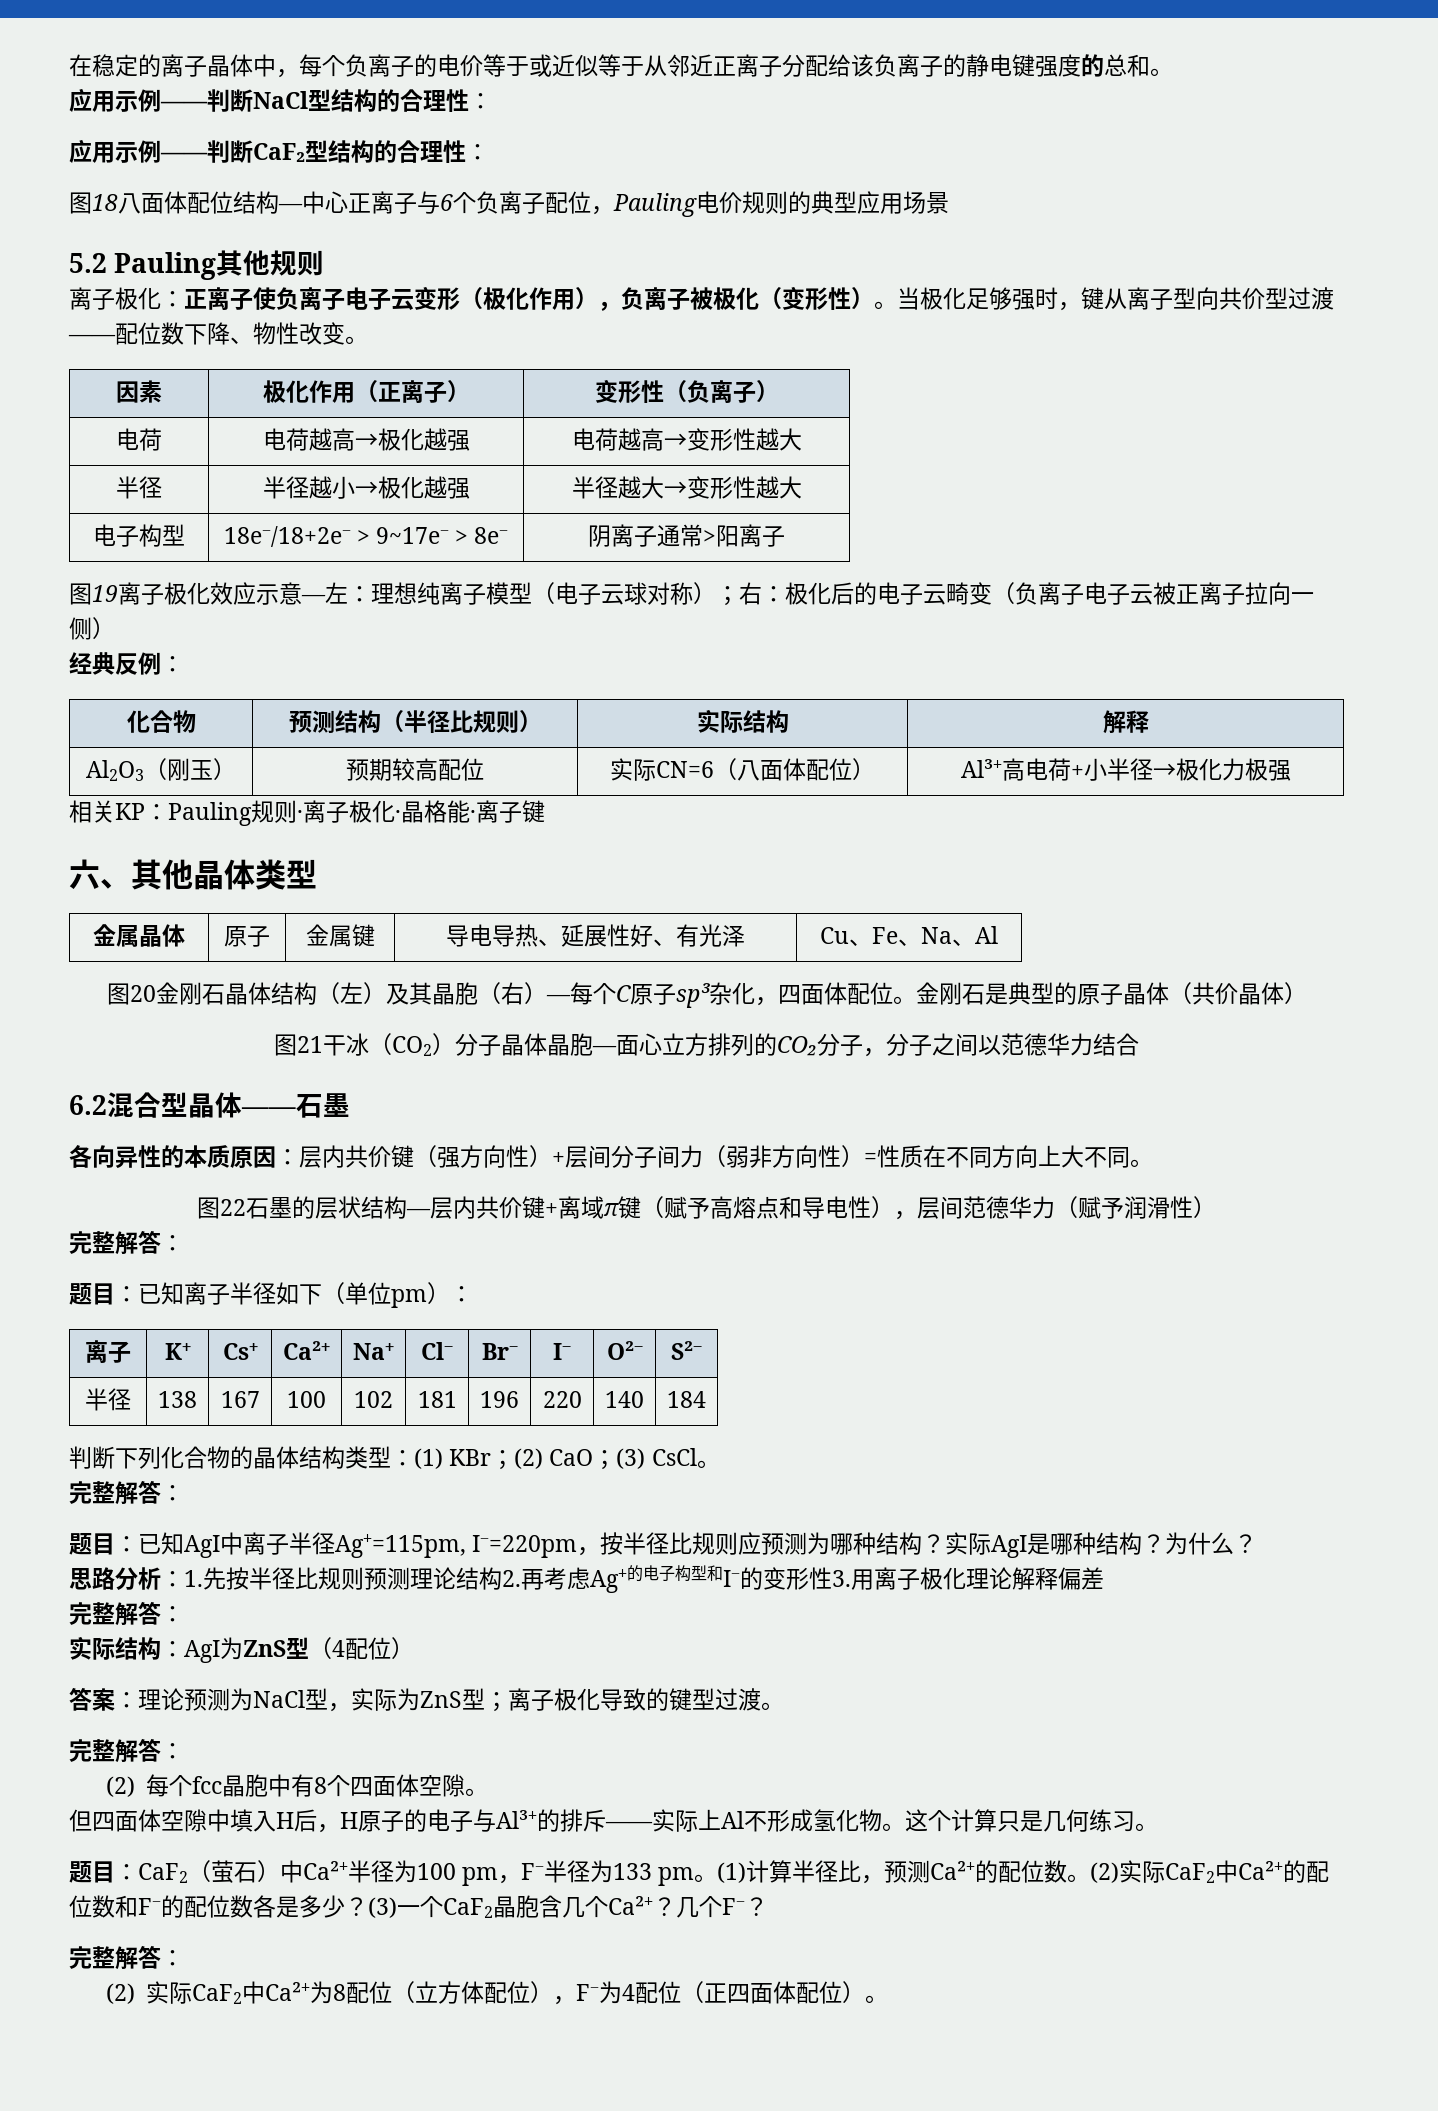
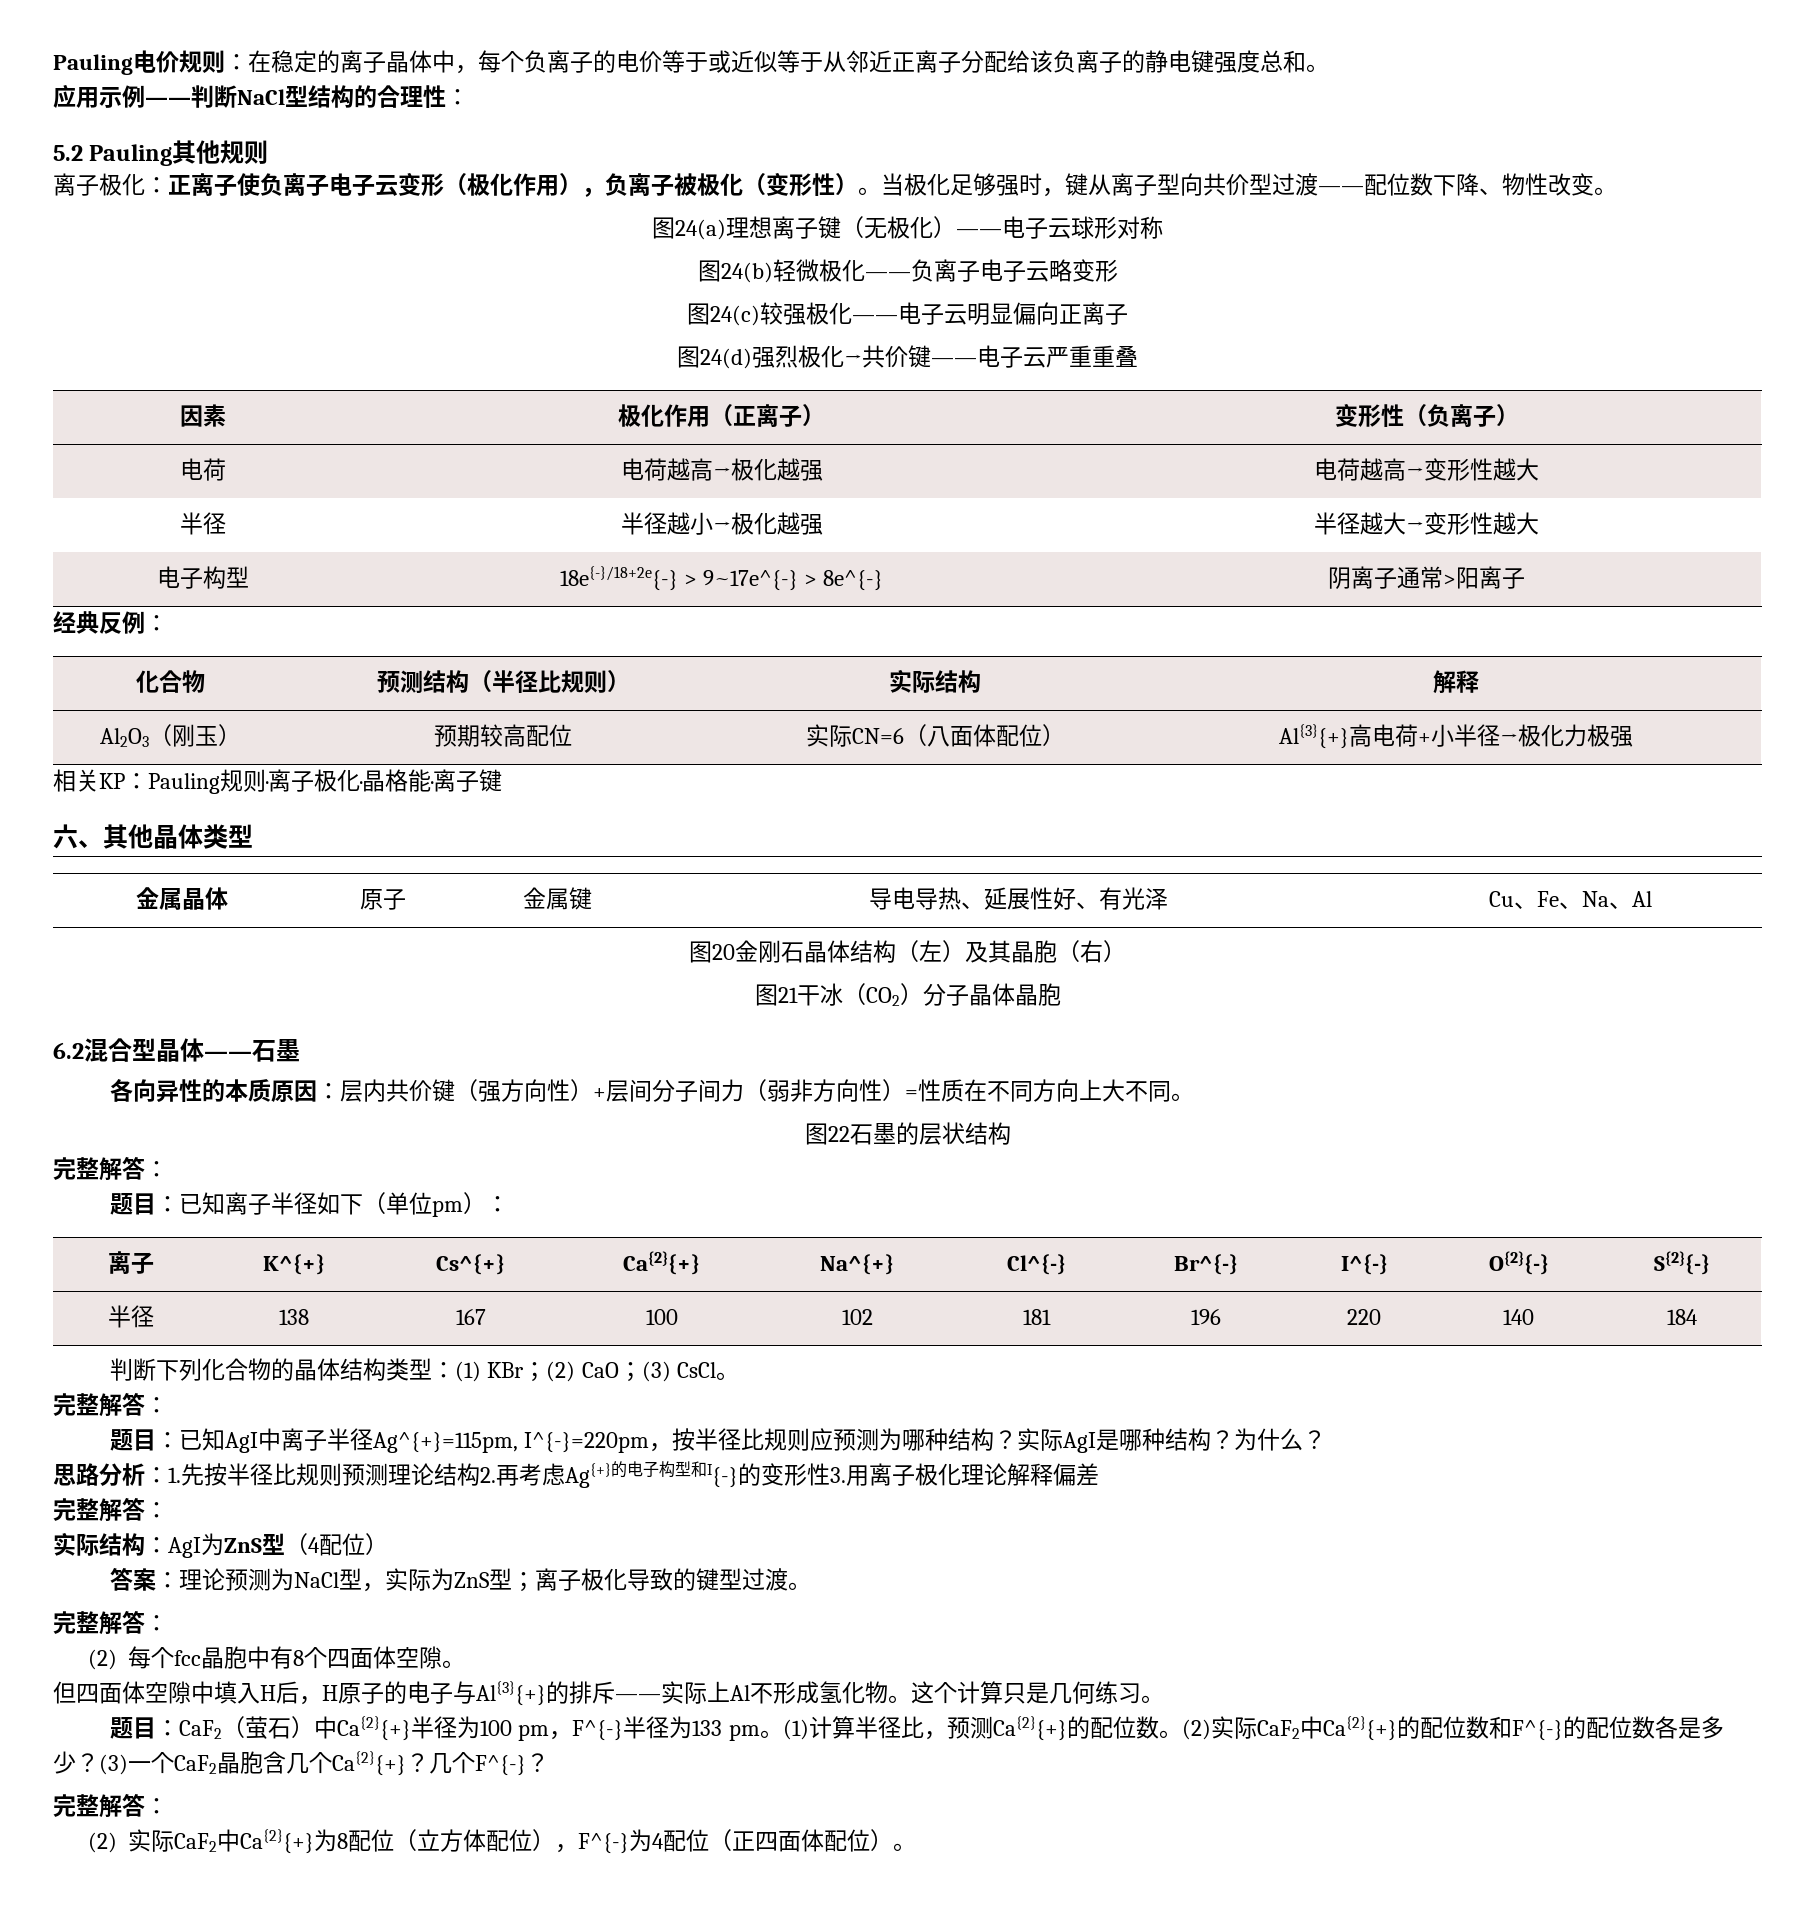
- 在稳定的离子晶体中，每个负离子的电价等于或近似等于从邻近正离子分配给该负离子的静电键强度的总和。
+ Pauling电价规则：在稳定的离子晶体中，每个负离子的电价等于或近似等于从邻近正离子分配给该负离子的静电键强度总和。
- 应用示例——判断CaF₂型结构的合理性：
- 图18八面体配位结构—中心正离子与6个负离子配位，Pauling电价规则的典型应用场景
+ 图24(a)理想离子键（无极化）——电子云球形对称
+ 图24(b)轻微极化——负离子电子云略变形
+ 图24(c)较强极化——电子云明显偏向正离子
+ 图24(d)强烈极化→共价键——电子云严重重叠
- 电子构型 | 18e⁻/18+2e⁻ > 9~17e⁻ > 8e⁻ | 阴离子通常>阳离子
+ 电子构型 | 18e{-}/18+2e{-} > 9~17e^{-} > 8e^{-} | 阴离子通常>阳离子
- 图19离子极化效应示意—左：理想纯离子模型（电子云球对称）；右：极化后的电子云畸变（负离子电子云被正离子拉向一侧）
- Al2O3（刚玉） | 预期较高配位 | 实际CN=6（八面体配位） | Al³⁺高电荷+小半径→极化力极强
+ Al2O3（刚玉） | 预期较高配位 | 实际CN=6（八面体配位） | Al{3}{+}高电荷+小半径→极化力极强
- 图20金刚石晶体结构（左）及其晶胞（右）—每个C原子sp³杂化，四面体配位。金刚石是典型的原子晶体（共价晶体）
+ 图20金刚石晶体结构（左）及其晶胞（右）
- 图21干冰（CO2）分子晶体晶胞—面心立方排列的CO₂分子，分子之间以范德华力结合
+ 图21干冰（CO2）分子晶体晶胞
- 图22石墨的层状结构—层内共价键+离域π键（赋予高熔点和导电性），层间范德华力（赋予润滑性）
+ 图22石墨的层状结构
- 离子 | K⁺ | Cs⁺ | Ca²⁺ | Na⁺ | Cl⁻ | Br⁻ | I⁻ | O²⁻ | S²⁻
+ 离子 | K^{+} | Cs^{+} | Ca{2}{+} | Na^{+} | Cl^{-} | Br^{-} | I^{-} | O{2}{-} | S{2}{-}
- 题目：已知AgI中离子半径Ag⁺=115pm, I⁻=220pm，按半径比规则应预测为哪种结构？
+ 题目：已知AgI中离子半径Ag^{+}=115pm, I^{-}=220pm，按半径比规则应预测为哪种结构？
- 思路分析：1.先按半径比规则预测理论结构2.再考虑Ag⁺的电子构型和I⁻的变形性3.用离子极化理论解释偏差
+ 思路分析：1.先按半径比规则预测理论结构2.再考虑Ag{+}的电子构型和I{-}的变形性3.用离子极化理论解释偏差
- 但四面体空隙中填入H后，H原子的电子与Al³⁺的排斥——实际上Al不形成氢化物。
+ 但四面体空隙中填入H后，H原子的电子与Al{3}{+}的排斥——实际上Al不形成氢化物。
- 题目：CaF2（萤石）中Ca²⁺半径为100 pm，F⁻半径为133 pm。
+ 题目：CaF2（萤石）中Ca{2}{+}半径为100 pm，F^{-}半径为133 pm。
- (1)计算半径比，预测Ca²⁺的配位数。
+ (1)计算半径比，预测Ca{2}{+}的配位数。
- (2)实际CaF2中Ca²⁺的配位数和F⁻的配位数各是多少？
+ (2)实际CaF2中Ca{2}{+}的配位数和F^{-}的配位数各是多少？
- (3)一个CaF2晶胞含几个Ca²⁺？几个F⁻？
+ (3)一个CaF2晶胞含几个Ca{2}{+}？几个F^{-}？
- (2)实际CaF2中Ca²⁺为8配位（立方体配位），F⁻为4配位（正四面体配位）。
+ (2)实际CaF2中Ca{2}{+}为8配位（立方体配位），F^{-}为4配位（正四面体配位）。

